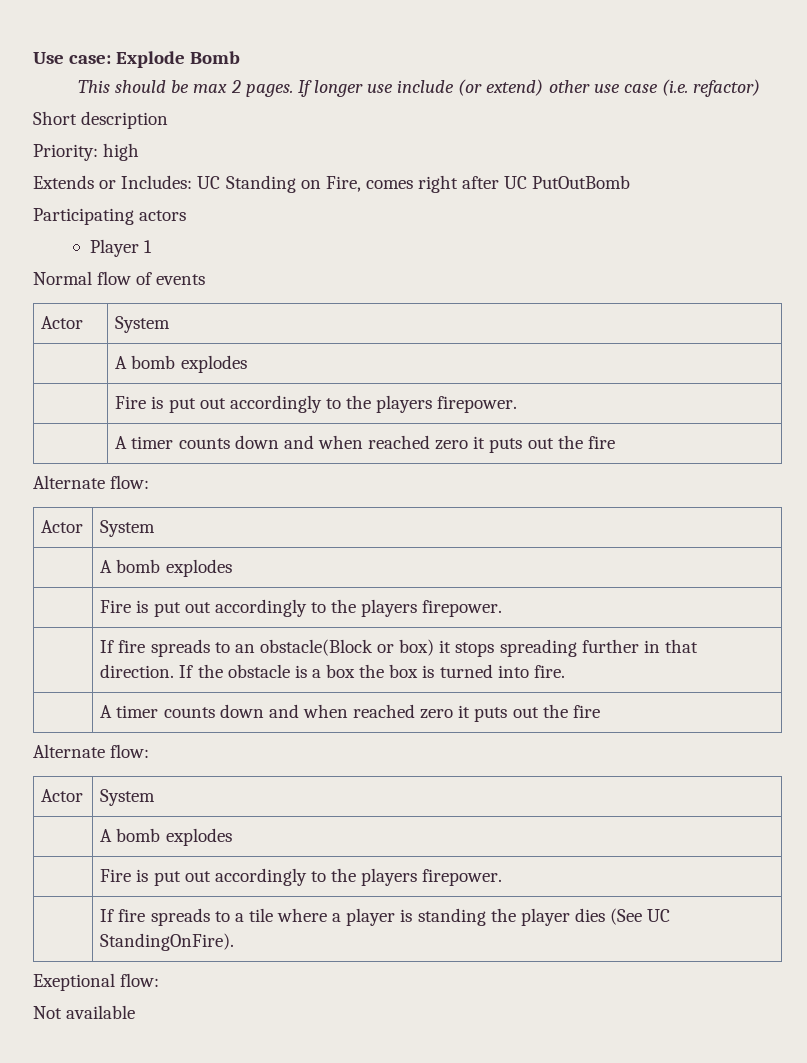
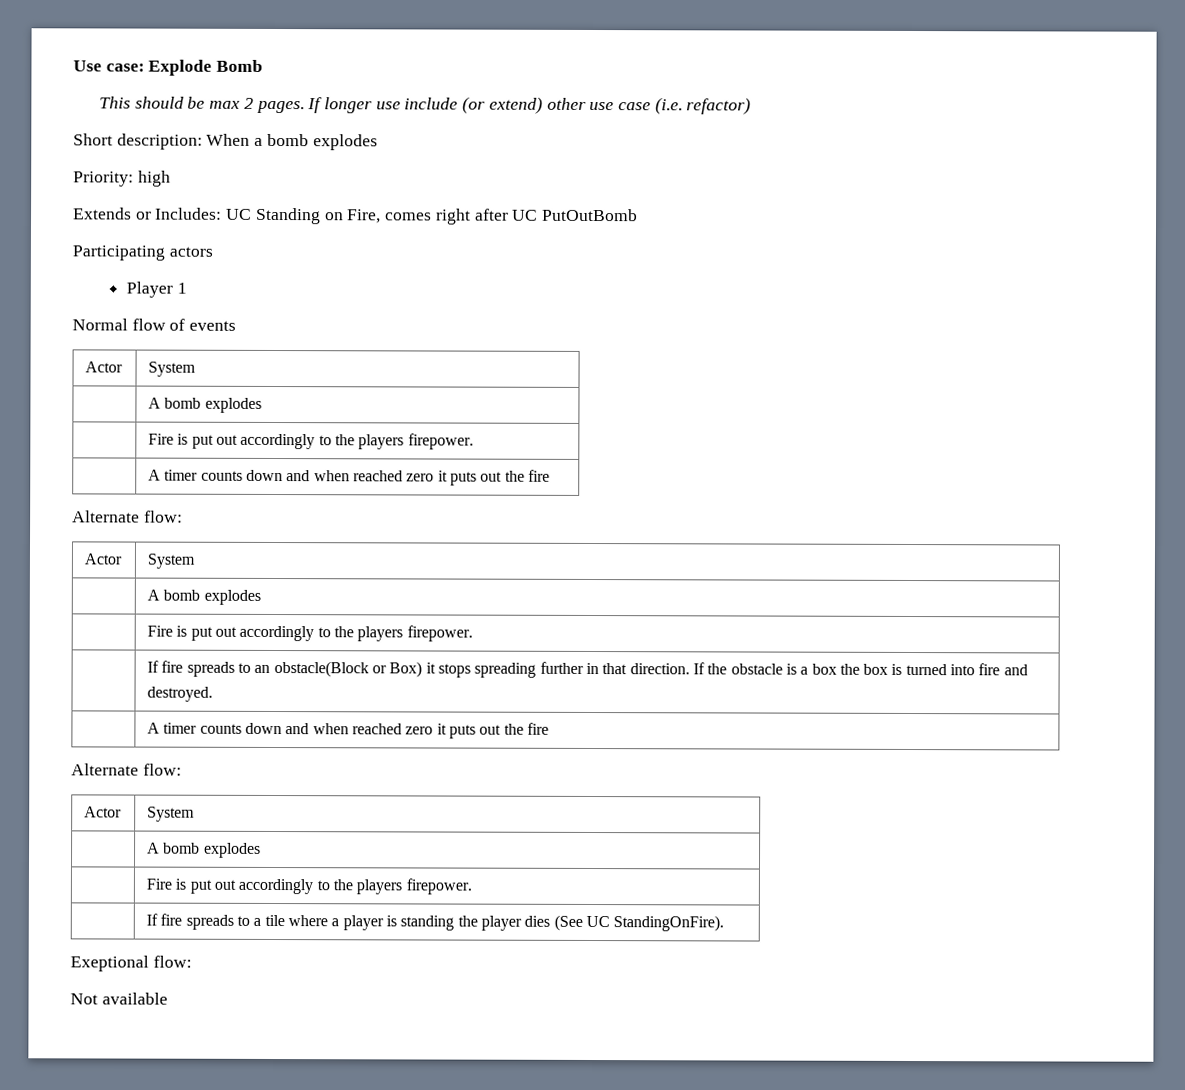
- Short description
+ Short description: When a bomb explodes
- | If fire spreads to an obstacle(Block or box) it stops spreading further in that direction. If the obstacle is a box the box is turned into fire.
+ | If fire spreads to an obstacle(Block or Box) it stops spreading further in that direction. If the obstacle is a box the box is turned into fire and destroyed.

